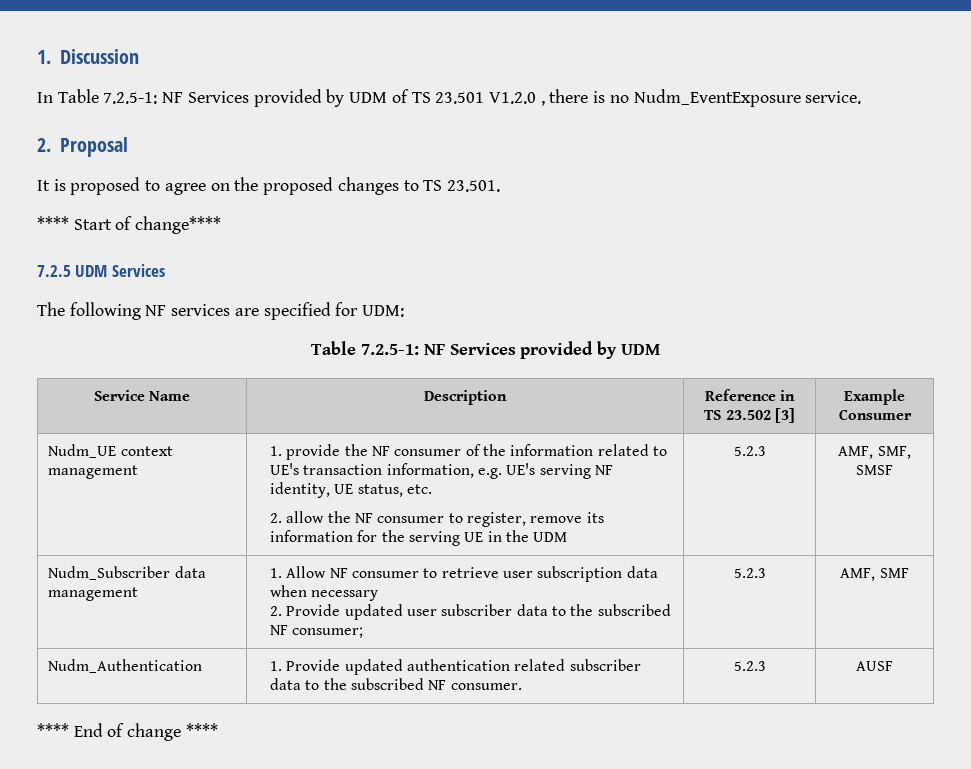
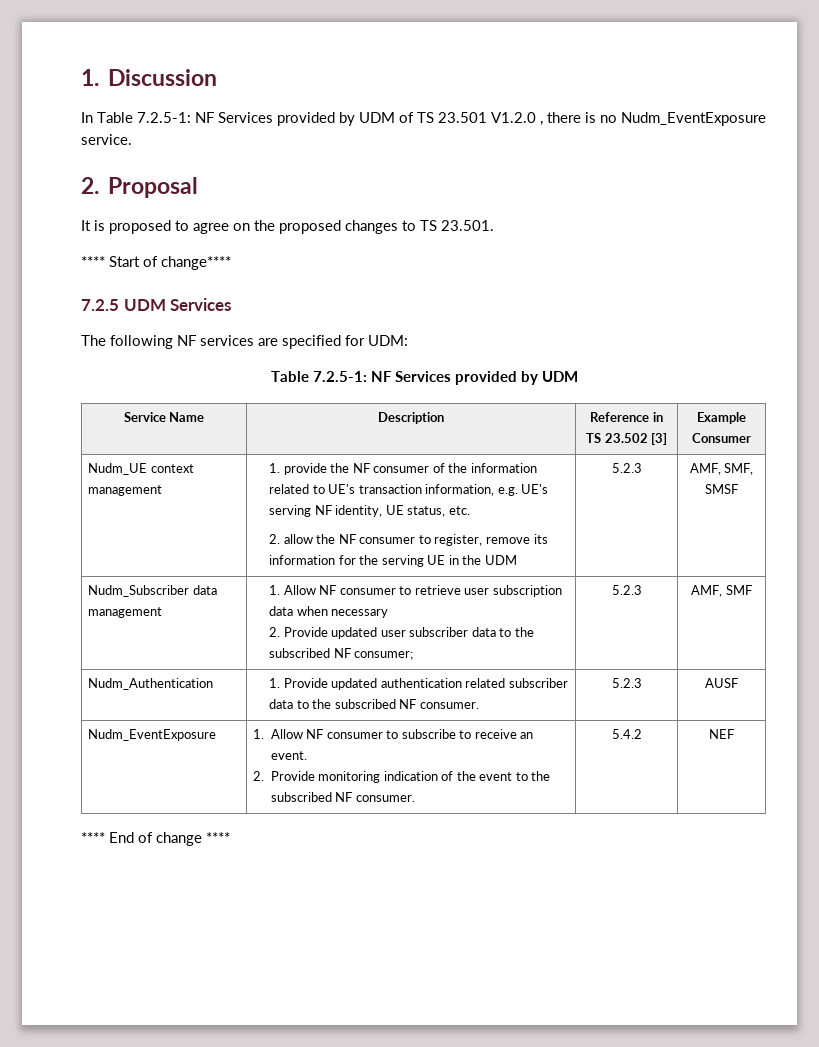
+ Nudm_EventExposure | 1. Allow NF consumer to subscribe to receive an event.
+ 2. Provide monitoring indication of the event to the subscribed NF consumer. | 5.4.2 | NEF

